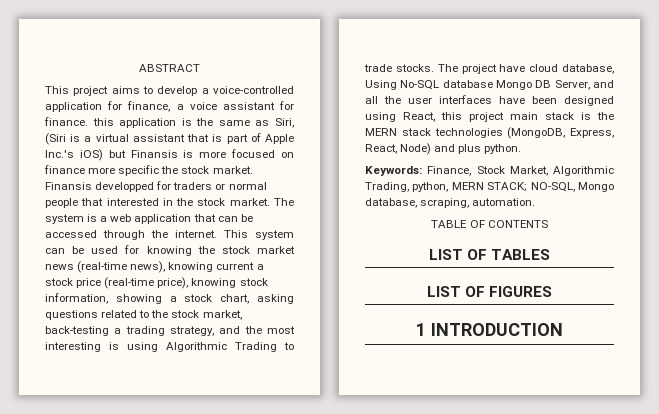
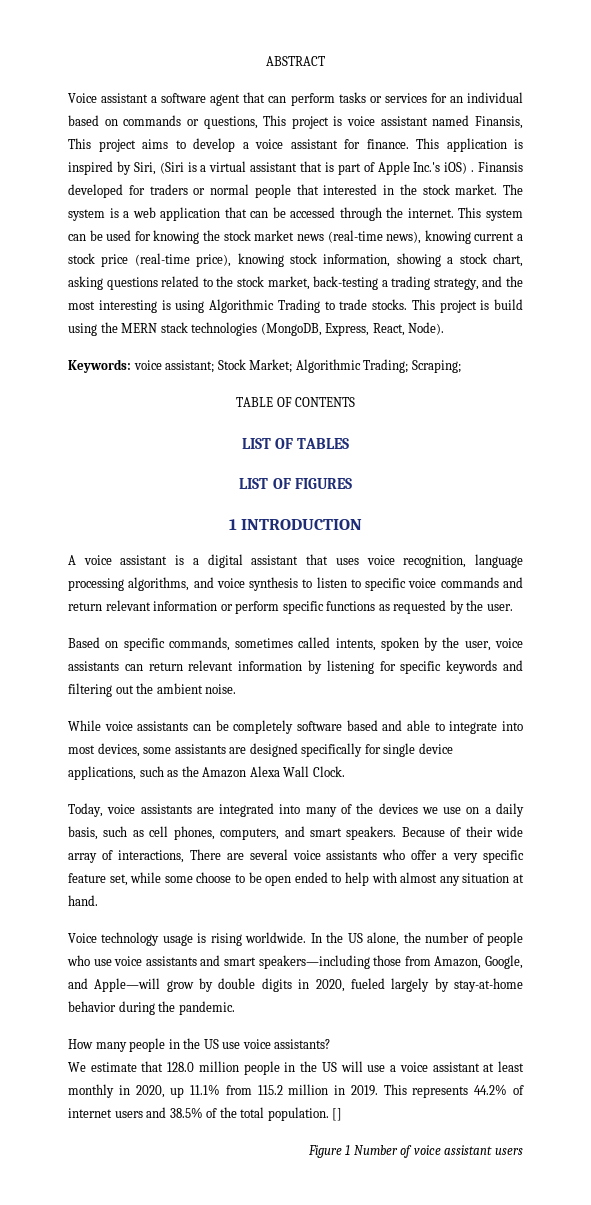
- This project aims to develop a voice-controlled application for finance, a voice assistant for finance. this application is the same as Siri, (Siri is a virtual assistant that is part of Apple Inc.'s iOS) but Finansis is more focused on finance more specific the stock market. Finansis developped for traders or normal people that interested in the stock market.
+ Voice assistant a software agent that can perform tasks or services for an individual based on commands or questions, This project is voice assistant named Finansis, This project aims to develop a voice assistant for finance. This application is inspired by Siri, (Siri is a virtual assistant that is part of Apple Inc.'s iOS) . Finansis developed for traders or normal people that interested in the stock market.
- The project have cloud database, Using No-SQL database Mongo DB Server, and all the user interfaces have been designed using React, this project main stack is the MERN stack technologies (MongoDB, Express, React, Node) and plus python.
- Keywords: Finance, Stock Market, Algorithmic Trading, python, MERN STACK; NO-SQL, Mongo database, scraping, automation.
+ This project is build using the MERN stack technologies (MongoDB, Express, React, Node).
+ Keywords: voice assistant; Stock Market; Algorithmic Trading; Scraping;
+ A voice assistant is a digital assistant that uses voice recognition, language processing algorithms, and voice synthesis to listen to specific voice commands and return relevant information or perform specific functions as requested by the user.
+ Based on specific commands, sometimes called intents, spoken by the user, voice assistants can return relevant information by listening for specific keywords and filtering out the ambient noise.
+ While voice assistants can be completely software based and able to integrate into most devices, some assistants are designed specifically for single device applications, such as the Amazon Alexa Wall Clock.
+ Today, voice assistants are integrated into many of the devices we use on a daily basis, such as cell phones, computers, and smart speakers. Because of their wide array of interactions, There are several voice assistants who offer a very specific feature set, while some choose to be open ended to help with almost any situation at hand.
+ Voice technology usage is rising worldwide. In the US alone, the number of people who use voice assistants and smart speakers—including those from Amazon, Google, and Apple—will grow by double digits in 2020, fueled largely by stay-at-home behavior during the pandemic.
+ How many people in the US use voice assistants?
+ We estimate that 128.0 million people in the US will use a voice assistant at least monthly in 2020, up 11.1% from 115.2 million in 2019. This represents 44.2% of internet users and 38.5% of the total population. []
+ Figure 1 Number of voice assistant users

